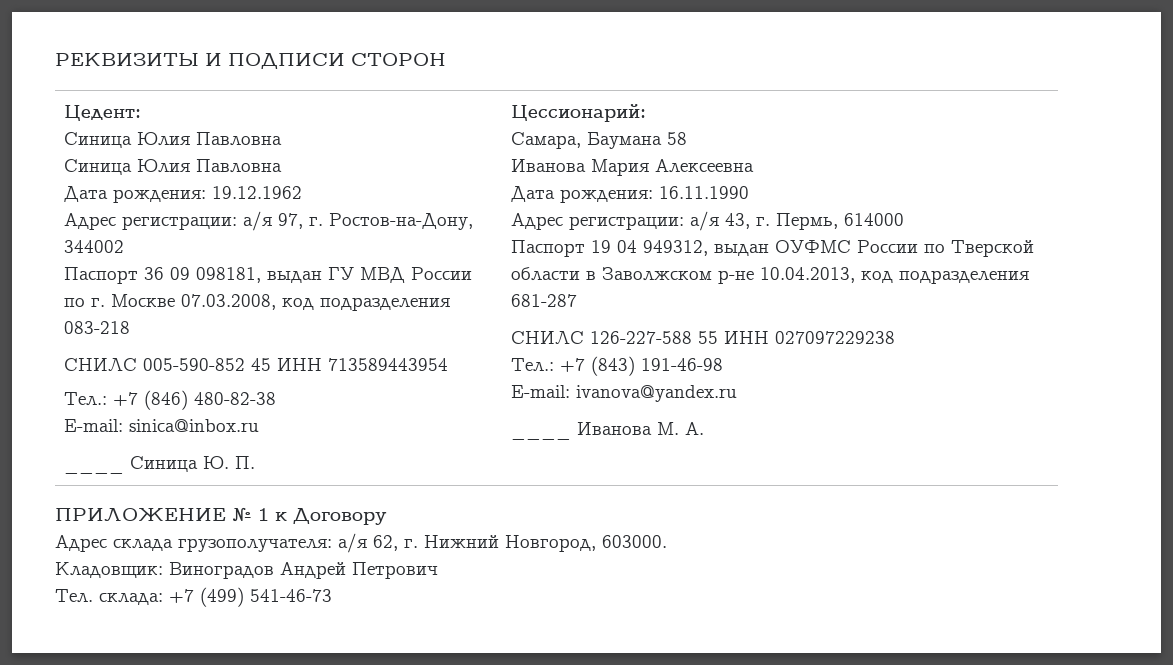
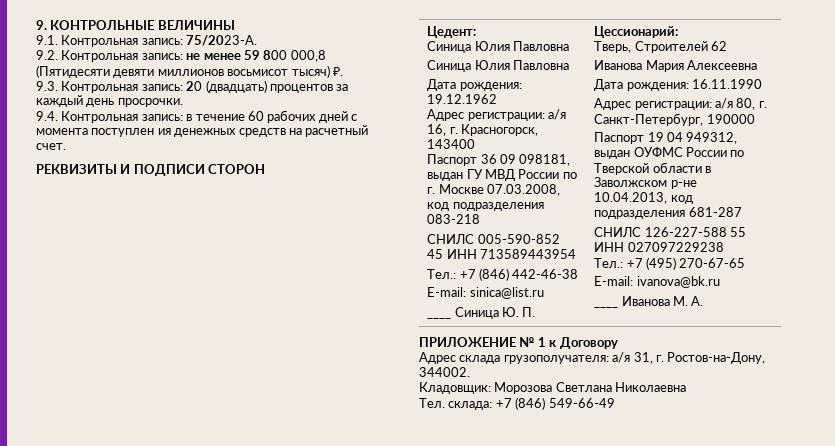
+ 9. КОНТРОЛЬНЫЕ ВЕЛИЧИНЫ
+ 9.1. Контрольная запись: 75/2023-А.
+ 9.2. Контрольная запись: не менее 59 800 000,8 (Пятидесяти девяти миллионов восьмисот тысяч) ₽.
+ 9.3. Контрольная запись: 20 (двадцать) процентов за каждый день просрочки.
+ 9.4. Контрольная запись: в течение 60 рабочих дней с момента поступлен ия денежных средств на расчетный счет.
- Адрес регистрации: а/я 97, г. Ростов-на-Дону, 344002
+ Адрес регистрации: а/я 16, г. Красногорск, 143400
- Тел.: +7 (846) 480-82-38
- E-mail: sinica@inbox.ru
+ Тел.: +7 (846) 442-46-38
+ E-mail: sinica@list.ru
- Самара, Баумана 58
+ Тверь, Строителей 62
- Адрес регистрации: а/я 43, г. Пермь, 614000
+ Адрес регистрации: а/я 80, г. Санкт-Петербург, 190000
- Тел.: +7 (843) 191-46-98
- E-mail: ivanova@yandex.ru
+ Тел.: +7 (495) 270-67-65
+ E-mail: ivanova@bk.ru
- Адрес склада грузополучателя: а/я 62, г. Нижний Новгород, 603000.
- Кладовщик: Виноградов Андрей Петрович
+ Адрес склада грузополучателя: а/я 31, г. Ростов-на-Дону, 344002.
+ Кладовщик: Морозова Светлана Николаевна
- Тел. склада: +7 (499) 541-46-73
+ Тел. склада: +7 (846) 549-66-49

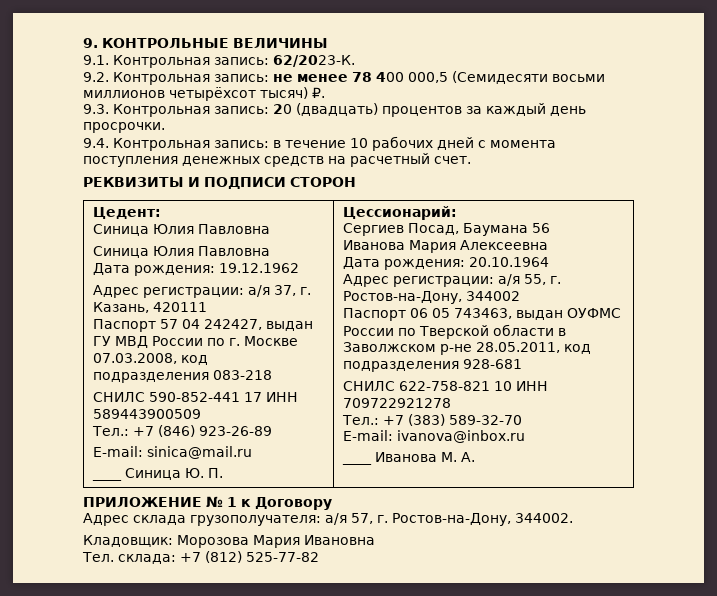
- 9.1. Контрольная запись: 75/2023-А.
+ 9.1. Контрольная запись: 62/2023-К.
- 9.2. Контрольная запись: не менее 59 800 000,8 (Пятидесяти девяти миллионов восьмисот тысяч) ₽.
+ 9.2. Контрольная запись: не менее 78 400 000,5 (Семидесяти восьми миллионов четырёхсот тысяч) ₽.
- 9.4. Контрольная запись: в течение 60 рабочих дней с момента поступлен ия денежных средств на расчетный счет.
+ 9.4. Контрольная запись: в течение 10 рабочих дней с момента поступления денежных средств на расчетный счет.
- Адрес регистрации: а/я 16, г. Красногорск, 143400
- Паспорт 36 09 098181, выдан ГУ МВД России по г. Москве 07.03.2008, код подразделения 083-218
+ Адрес регистрации: а/я 37, г. Казань, 420111
+ Паспорт 57 04 242427, выдан ГУ МВД России по г. Москве 07.03.2008, код подразделения 083-218
- СНИЛС 005-590-852 45 ИНН 713589443954
+ СНИЛС 590-852-441 17 ИНН 589443900509
- Тел.: +7 (846) 442-46-38
- E-mail: sinica@list.ru
+ Тел.: +7 (846) 923-26-89
+ E-mail: sinica@mail.ru
- Тверь, Строителей 62
+ Сергиев Посад, Баумана 56
- Дата рождения: 16.11.1990
- Адрес регистрации: а/я 80, г. Санкт-Петербург, 190000
- Паспорт 19 04 949312, выдан ОУФМС России по Тверской области в Заволжском р-не 10.04.2013, код подразделения 681-287
- СНИЛС 126-227-588 55 ИНН 027097229238
- Тел.: +7 (495) 270-67-65
- E-mail: ivanova@bk.ru
+ Дата рождения: 20.10.1964
+ Адрес регистрации: а/я 55, г. Ростов-на-Дону, 344002
+ Паспорт 06 05 743463, выдан ОУФМС России по Тверской области в Заволжском р-не 28.05.2011, код подразделения 928-681
+ СНИЛС 622-758-821 10 ИНН 709722921278
+ Тел.: +7 (383) 589-32-70
+ E-mail: ivanova@inbox.ru
- Адрес склада грузополучателя: а/я 31, г. Ростов-на-Дону, 344002.
+ Адрес склада грузополучателя: а/я 57, г. Ростов-на-Дону, 344002.
- Кладовщик: Морозова Светлана Николаевна
+ Кладовщик: Морозова Мария Ивановна
- Тел. склада: +7 (846) 549-66-49
+ Тел. склада: +7 (812) 525-77-82

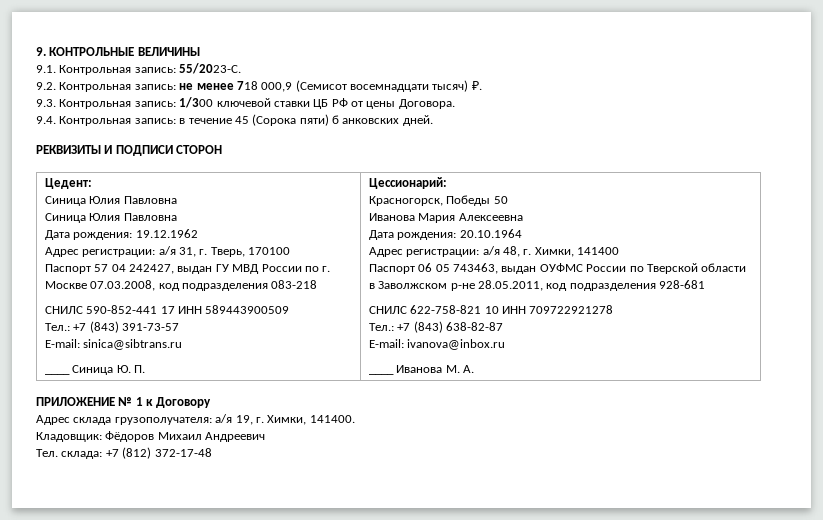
- 9.1. Контрольная запись: 62/2023-К.
+ 9.1. Контрольная запись: 55/2023-С.
- 9.2. Контрольная запись: не менее 78 400 000,5 (Семидесяти восьми миллионов четырёхсот тысяч) ₽.
+ 9.2. Контрольная запись: не менее 718 000,9 (Семисот восемнадцати тысяч) ₽.
- 9.3. Контрольная запись: 20 (двадцать) процентов за каждый день просрочки.
+ 9.3. Контрольная запись: 1/300 ключевой ставки ЦБ РФ от цены Договора.
- 9.4. Контрольная запись: в течение 10 рабочих дней с момента поступления денежных средств на расчетный счет.
+ 9.4. Контрольная запись: в течение 45 (Сорока пяти) б анковских дней.
- Адрес регистрации: а/я 37, г. Казань, 420111
+ Адрес регистрации: а/я 31, г. Тверь, 170100
- Тел.: +7 (846) 923-26-89
- E-mail: sinica@mail.ru
+ Тел.: +7 (843) 391-73-57
+ E-mail: sinica@sibtrans.ru
- Сергиев Посад, Баумана 56
+ Красногорск, Победы 50
- Адрес регистрации: а/я 55, г. Ростов-на-Дону, 344002
+ Адрес регистрации: а/я 48, г. Химки, 141400
- Тел.: +7 (383) 589-32-70
+ Тел.: +7 (843) 638-82-87
- Адрес склада грузополучателя: а/я 57, г. Ростов-на-Дону, 344002.
- Кладовщик: Морозова Мария Ивановна
+ Адрес склада грузополучателя: а/я 19, г. Химки, 141400.
+ Кладовщик: Фёдоров Михаил Андреевич
- Тел. склада: +7 (812) 525-77-82
+ Тел. склада: +7 (812) 372-17-48

